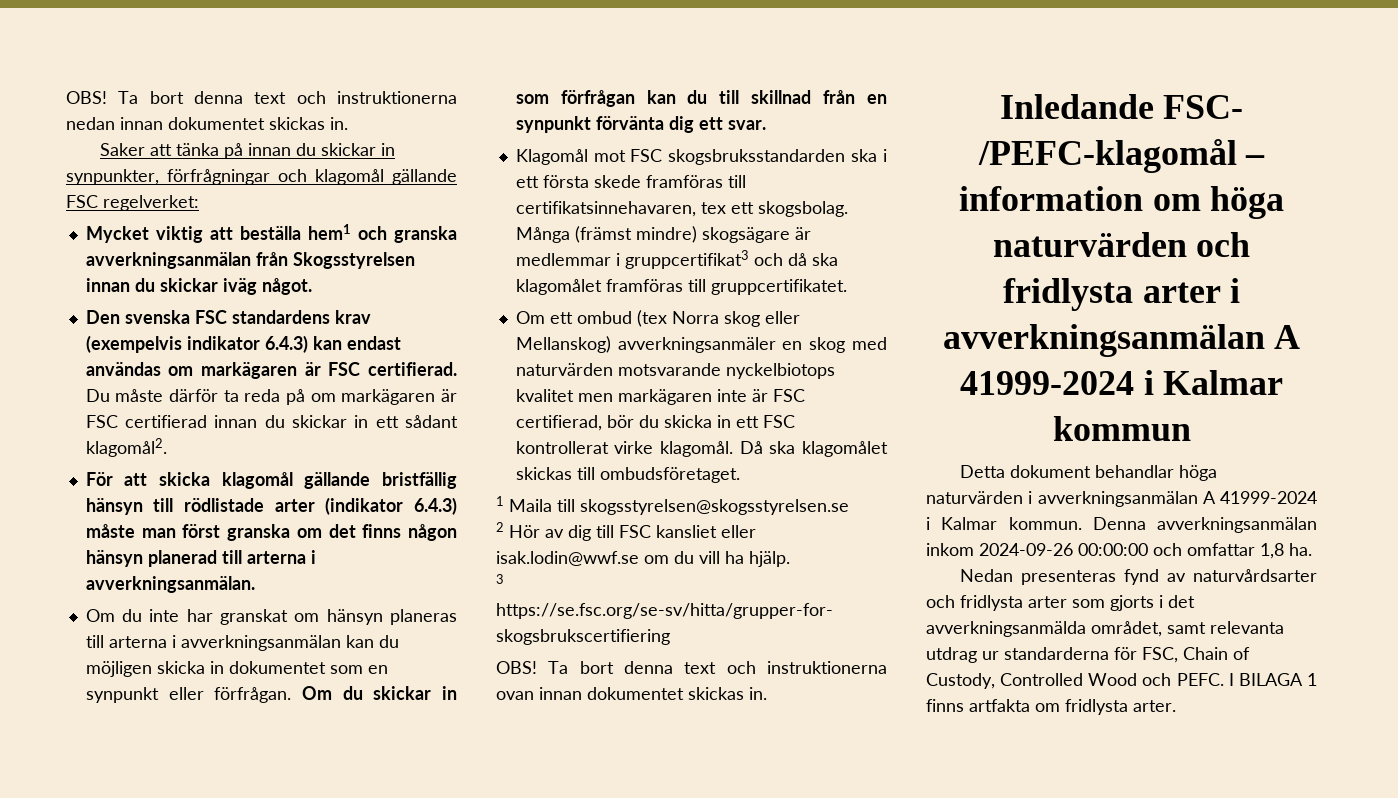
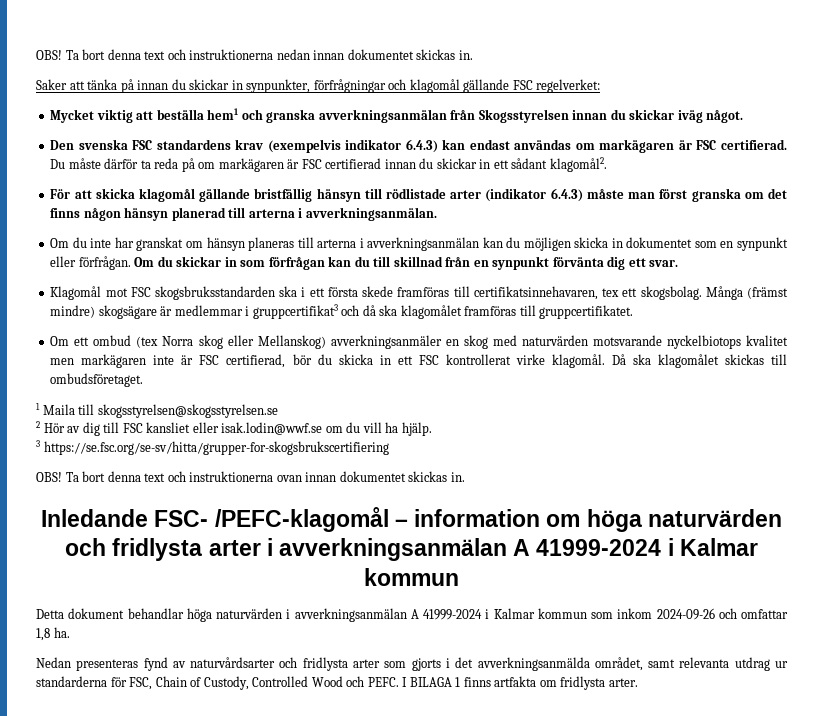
- Detta dokument behandlar höga naturvärden i avverkningsanmälan A 41999-2024 i Kalmar kommun. Denna avverkningsanmälan inkom 2024-09-26 00:00:00 och omfattar 1,8 ha.
+ Detta dokument behandlar höga naturvärden i avverkningsanmälan A 41999-2024 i Kalmar kommun som inkom 2024-09-26 och omfattar 1,8 ha.

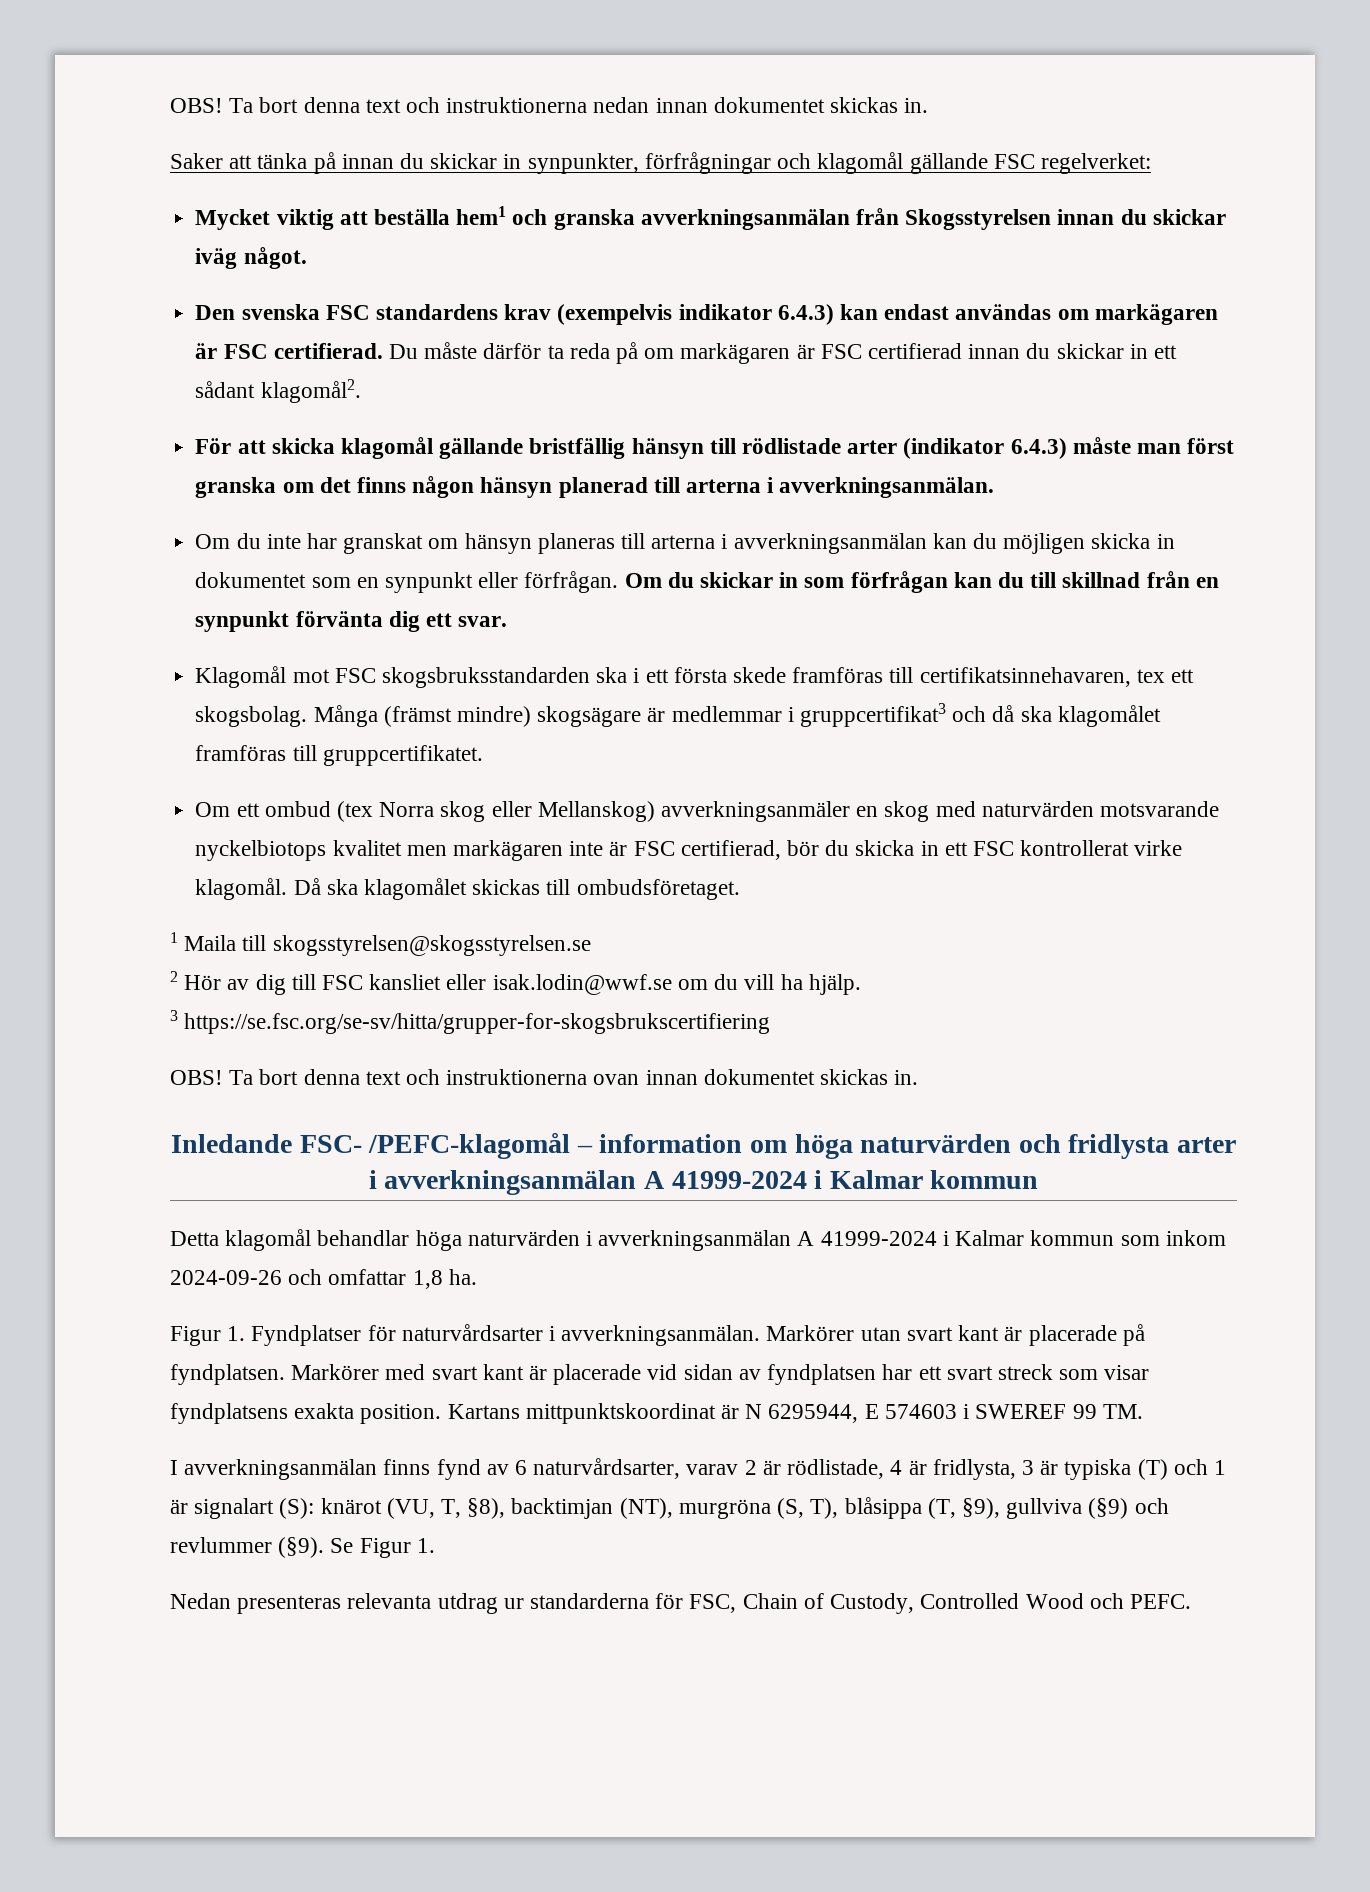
- Detta dokument behandlar höga naturvärden i avverkningsanmälan A 41999-2024 i Kalmar kommun som inkom 2024-09-26 och omfattar 1,8 ha.
+ Detta klagomål behandlar höga naturvärden i avverkningsanmälan A 41999-2024 i Kalmar kommun som inkom 2024-09-26 och omfattar 1,8 ha.
- Nedan presenteras fynd av naturvårdsarter och fridlysta arter som gjorts i det avverkningsanmälda området, samt relevanta utdrag ur standarderna för FSC, Chain of Custody, Controlled Wood och PEFC. I BILAGA 1 finns artfakta om fridlysta arter.
+ Figur 1. Fyndplatser för naturvårdsarter i avverkningsanmälan. Markörer utan svart kant är placerade på fyndplatsen. Markörer med svart kant är placerade vid sidan av fyndplatsen har ett svart streck som visar fyndplatsens exakta position. Kartans mittpunktskoordinat är N 6295944, E 574603 i SWEREF 99 TM.
+ I avverkningsanmälan finns fynd av 6 naturvårdsarter, varav 2 är rödlistade, 4 är fridlysta, 3 är typiska (T) och 1 är signalart (S): knärot (VU, T, §8), backtimjan (NT), murgröna (S, T), blåsippa (T, §9), gullviva (§9) och revlummer (§9). Se Figur 1.
+ Nedan presenteras relevanta utdrag ur standarderna för FSC, Chain of Custody, Controlled Wood och PEFC.

